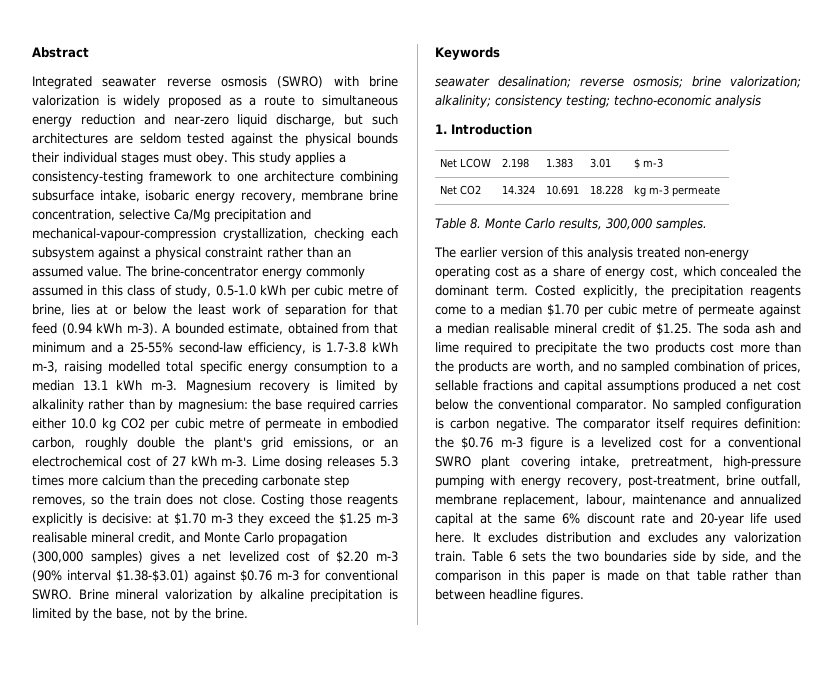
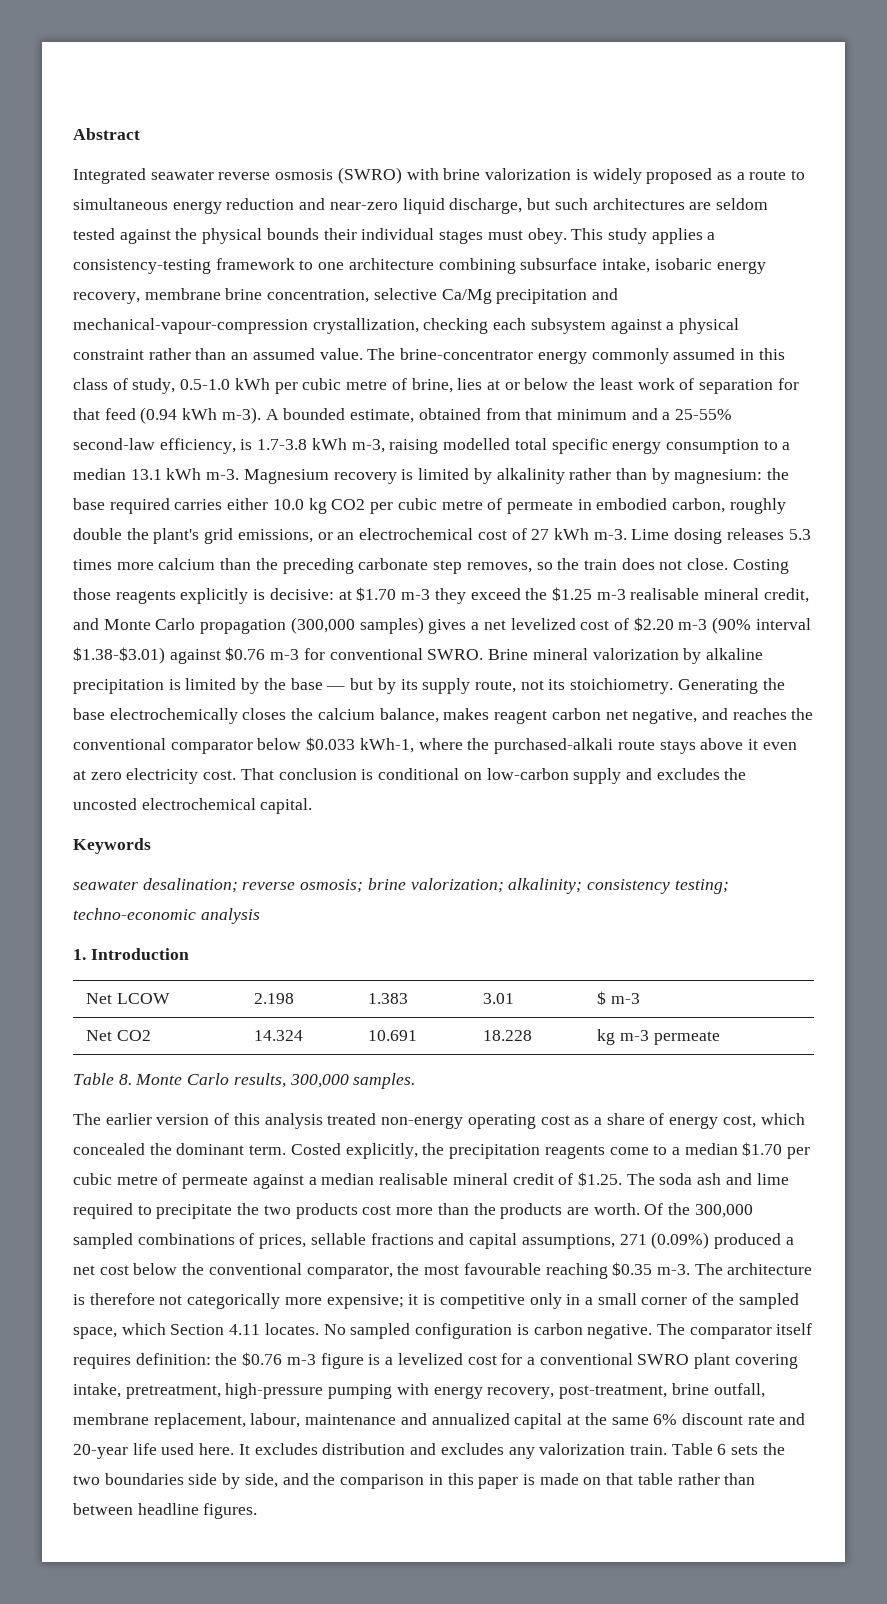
- Brine mineral valorization by alkaline precipitation is limited by the base, not by the brine.
+ Brine mineral valorization by alkaline precipitation is limited by the base — but by its supply route, not its stoichiometry. Generating the base electrochemically closes the calcium balance, makes reagent carbon net negative, and reaches the conventional comparator below $0.033 kWh-1, where the purchased-alkali route stays above it even at zero electricity cost. That conclusion is conditional on low-carbon supply and excludes the uncosted electrochemical capital.
- Costed explicitly, the precipitation reagents come to a median $1.70 per cubic metre of permeate against a median realisable mineral credit of $1.25. The soda ash and lime required to precipitate the two products cost more than the products are worth, and no sampled combination of prices, sellable fractions and capital assumptions produced a net cost below the conventional comparator.
+ Costed explicitly, the precipitation reagents come to a median $1.70 per cubic metre of permeate against a median realisable mineral credit of $1.25. The soda ash and lime required to precipitate the two products cost more than the products are worth. Of the 300,000 sampled combinations of prices, sellable fractions and capital assumptions, 271 (0.09%) produced a net cost below the conventional comparator, the most favourable reaching $0.35 m-3. The architecture is therefore not categorically more expensive; it is competitive only in a small corner of the sampled space, which Section 4.11 locates.

